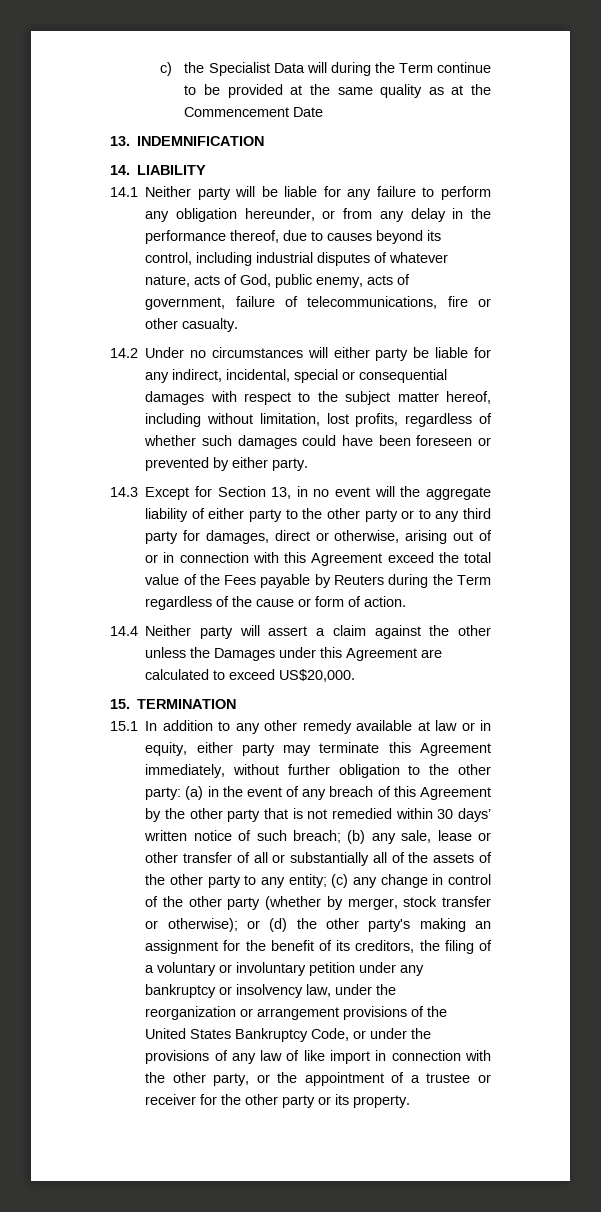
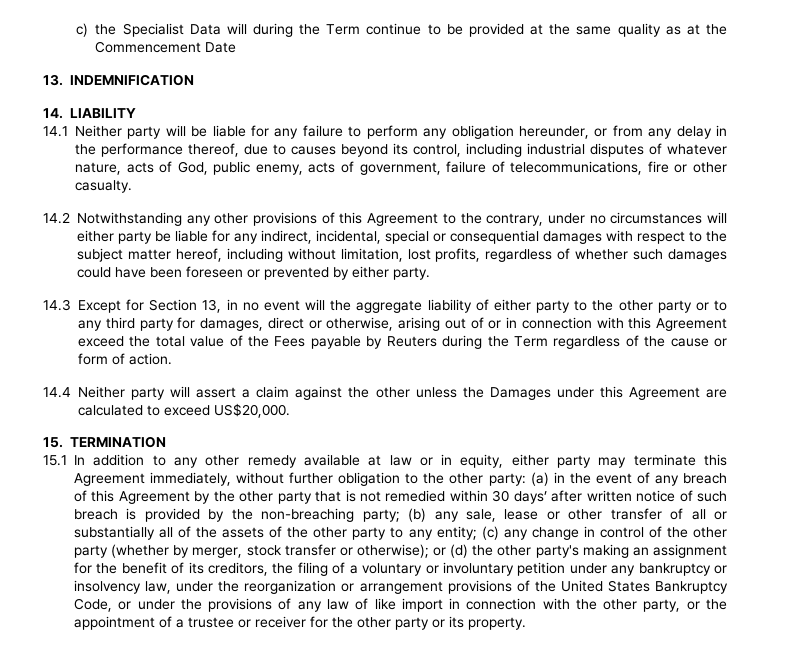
- 14.2 Under no circumstances will either party be liable for any indirect, incidental, special or consequential damages with respect to the subject matter hereof, including without limitation, lost profits, regardless of whether such damages could have been foreseen or prevented by either party.
+ 14.2 Notwithstanding any other provisions of this Agreement to the contrary, under no circumstances will either party be liable for any indirect, incidental, special or consequential damages with respect to the subject matter hereof, including without limitation, lost profits, regardless of whether such damages could have been foreseen or prevented by either party.
- (a) in the event of any breach of this Agreement by the other party that is not remedied within 30 days’ written notice of such breach;
+ (a) in the event of any breach of this Agreement by the other party that is not remedied within 30 days’ after written notice of such breach is provided by the non-breaching party;

